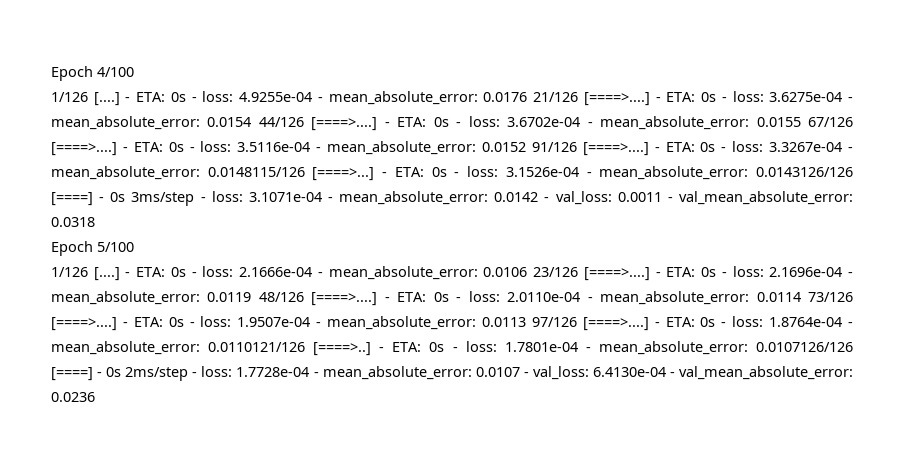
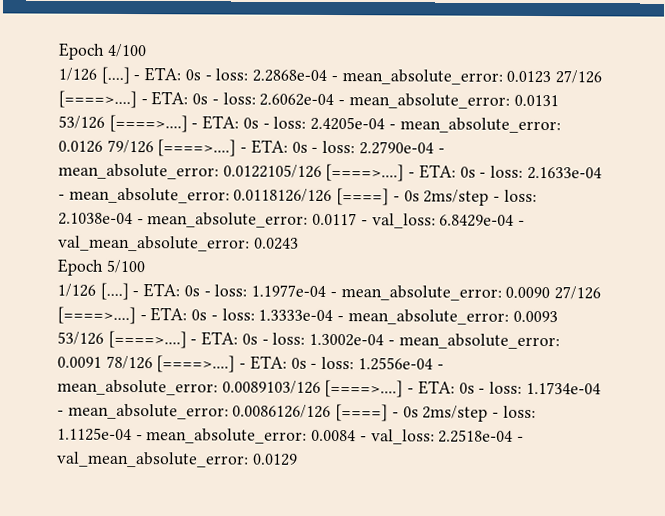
- - ETA: 0s - loss: 4.9255e-04 - mean_absolute_error: 0.0176 21/126 [====>....] - ETA: 0s - loss: 3.6275e-04 - mean_absolute_error: 0.0154 44/126 [====>....] - ETA: 0s - loss: 3.6702e-04 - mean_absolute_error: 0.0155 67/126 [====>....] - ETA: 0s - loss: 3.5116e-04 - mean_absolute_error: 0.0152 91/126 [====>....] - ETA: 0s - loss: 3.3267e-04 - mean_absolute_error: 0.0148115/126 [====>...] - ETA: 0s - loss: 3.1526e-04 - mean_absolute_error: 0.0143126/126 [====] - 0s 3ms/step - loss: 3.1071e-04 - mean_absolute_error: 0.0142 - val_loss: 0.0011 - val_mean_absolute_error: 0.0318
+ - ETA: 0s - loss: 2.2868e-04 - mean_absolute_error: 0.0123 27/126 [====>....] - ETA: 0s - loss: 2.6062e-04 - mean_absolute_error: 0.0131 53/126 [====>....] - ETA: 0s - loss: 2.4205e-04 - mean_absolute_error: 0.0126 79/126 [====>....] - ETA: 0s - loss: 2.2790e-04 - mean_absolute_error: 0.0122105/126 [====>....] - ETA: 0s - loss: 2.1633e-04 - mean_absolute_error: 0.0118126/126 [====] - 0s 2ms/step - loss: 2.1038e-04 - mean_absolute_error: 0.0117 - val_loss: 6.8429e-04 - val_mean_absolute_error: 0.0243
- - ETA: 0s - loss: 2.1666e-04 - mean_absolute_error: 0.0106 23/126 [====>....] - ETA: 0s - loss: 2.1696e-04 - mean_absolute_error: 0.0119 48/126 [====>....] - ETA: 0s - loss: 2.0110e-04 - mean_absolute_error: 0.0114 73/126 [====>....] - ETA: 0s - loss: 1.9507e-04 - mean_absolute_error: 0.0113 97/126 [====>....] - ETA: 0s - loss: 1.8764e-04 - mean_absolute_error: 0.0110121/126 [====>..] - ETA: 0s - loss: 1.7801e-04 - mean_absolute_error: 0.0107126/126 [====] - 0s 2ms/step - loss: 1.7728e-04 - mean_absolute_error: 0.0107 - val_loss: 6.4130e-04 - val_mean_absolute_error: 0.0236
+ - ETA: 0s - loss: 1.1977e-04 - mean_absolute_error: 0.0090 27/126 [====>....] - ETA: 0s - loss: 1.3333e-04 - mean_absolute_error: 0.0093 53/126 [====>....] - ETA: 0s - loss: 1.3002e-04 - mean_absolute_error: 0.0091 78/126 [====>....] - ETA: 0s - loss: 1.2556e-04 - mean_absolute_error: 0.0089103/126 [====>....] - ETA: 0s - loss: 1.1734e-04 - mean_absolute_error: 0.0086126/126 [====] - 0s 2ms/step - loss: 1.1125e-04 - mean_absolute_error: 0.0084 - val_loss: 2.2518e-04 - val_mean_absolute_error: 0.0129

